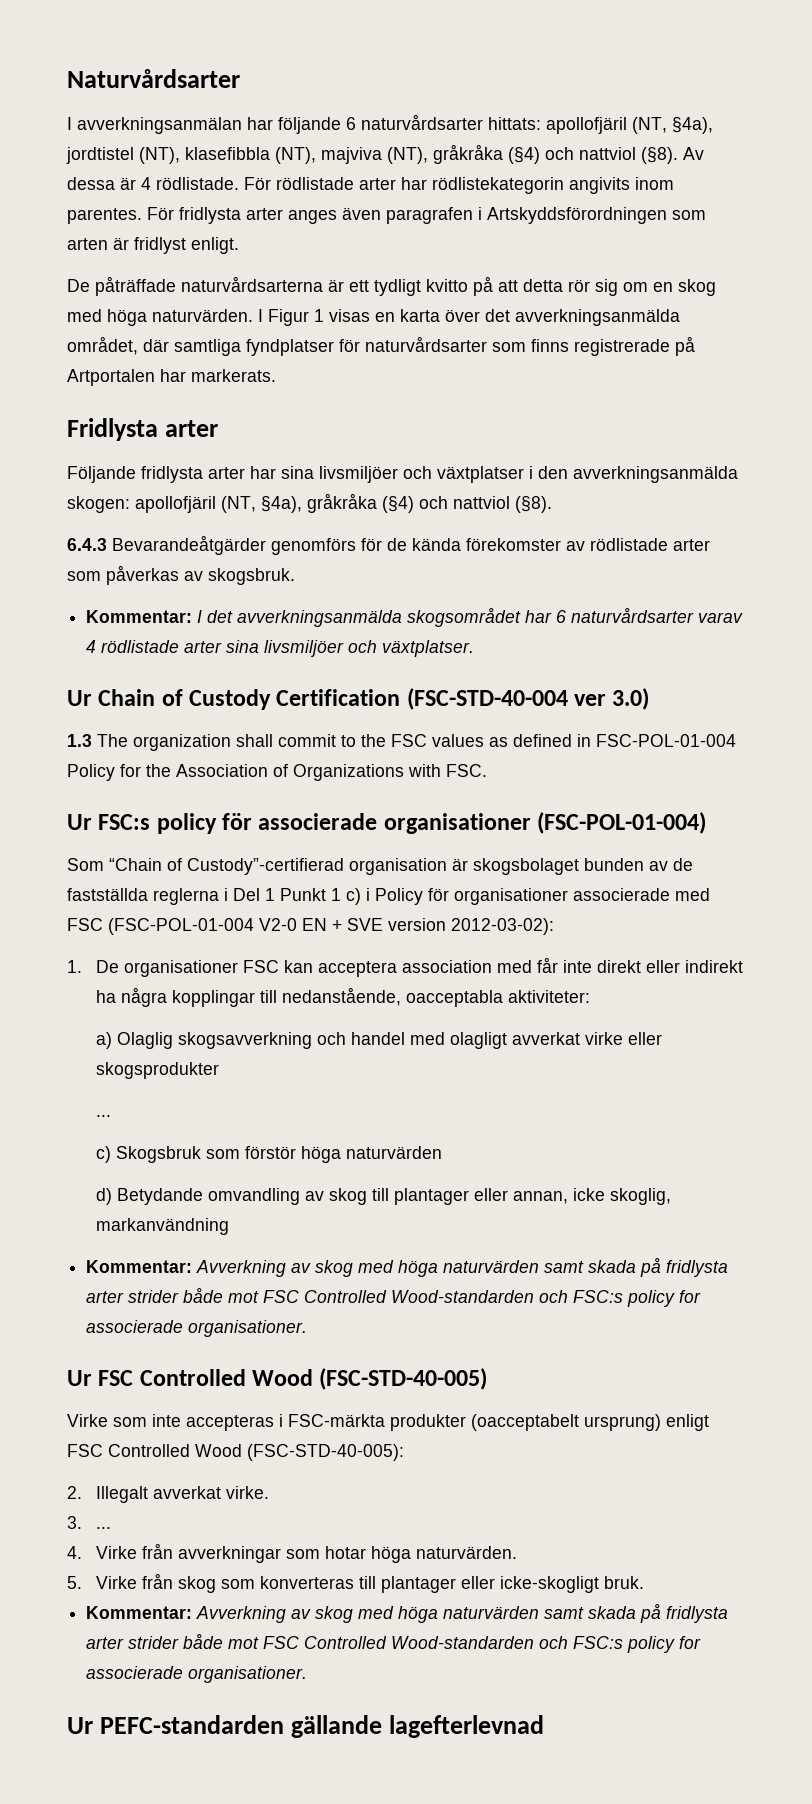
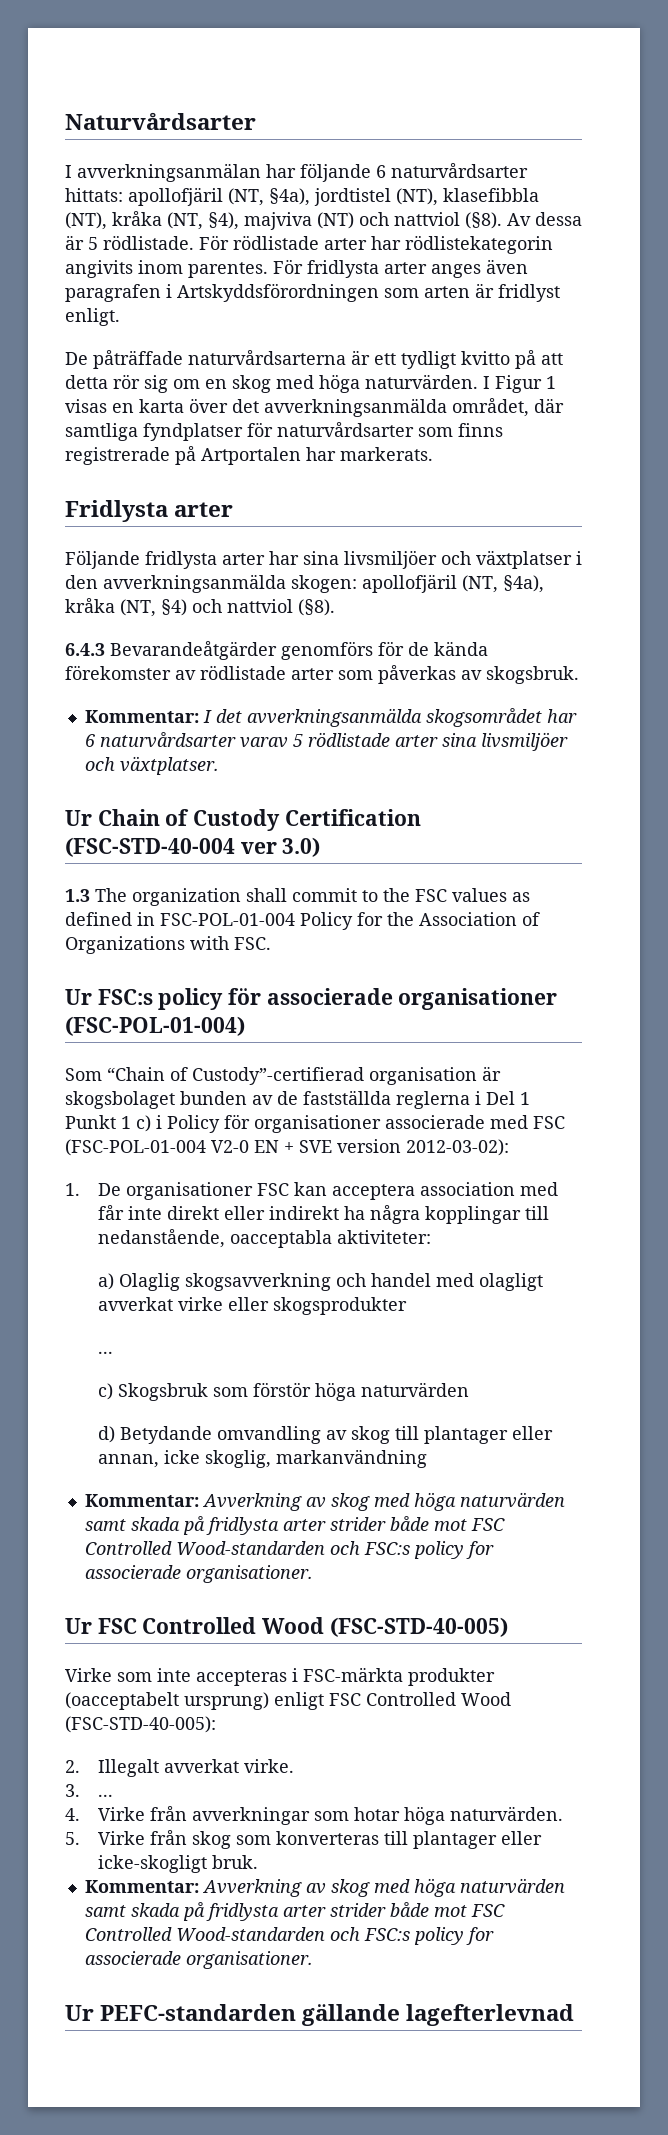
- I avverkningsanmälan har följande 6 naturvårdsarter hittats: apollofjäril (NT, §4a), jordtistel (NT), klasefibbla (NT), majviva (NT), gråkråka (§4) och nattviol (§8).
+ I avverkningsanmälan har följande 6 naturvårdsarter hittats: apollofjäril (NT, §4a), jordtistel (NT), klasefibbla (NT), kråka (NT, §4), majviva (NT) och nattviol (§8).
- Av dessa är 4 rödlistade.
+ Av dessa är 5 rödlistade.
- Följande fridlysta arter har sina livsmiljöer och växtplatser i den avverkningsanmälda skogen: apollofjäril (NT, §4a), gråkråka (§4) och nattviol (§8).
+ Följande fridlysta arter har sina livsmiljöer och växtplatser i den avverkningsanmälda skogen: apollofjäril (NT, §4a), kråka (NT, §4) och nattviol (§8).
- Kommentar: I det avverkningsanmälda skogsområdet har 6 naturvårdsarter varav 4 rödlistade arter sina livsmiljöer och växtplatser.
+ Kommentar: I det avverkningsanmälda skogsområdet har 6 naturvårdsarter varav 5 rödlistade arter sina livsmiljöer och växtplatser.

